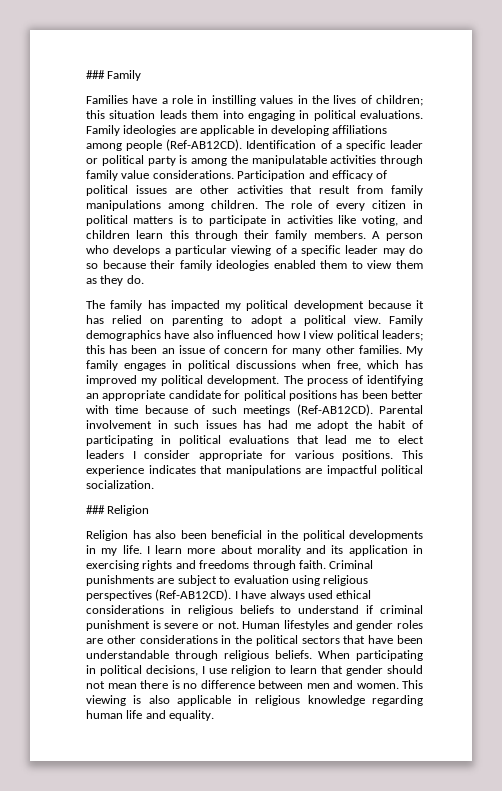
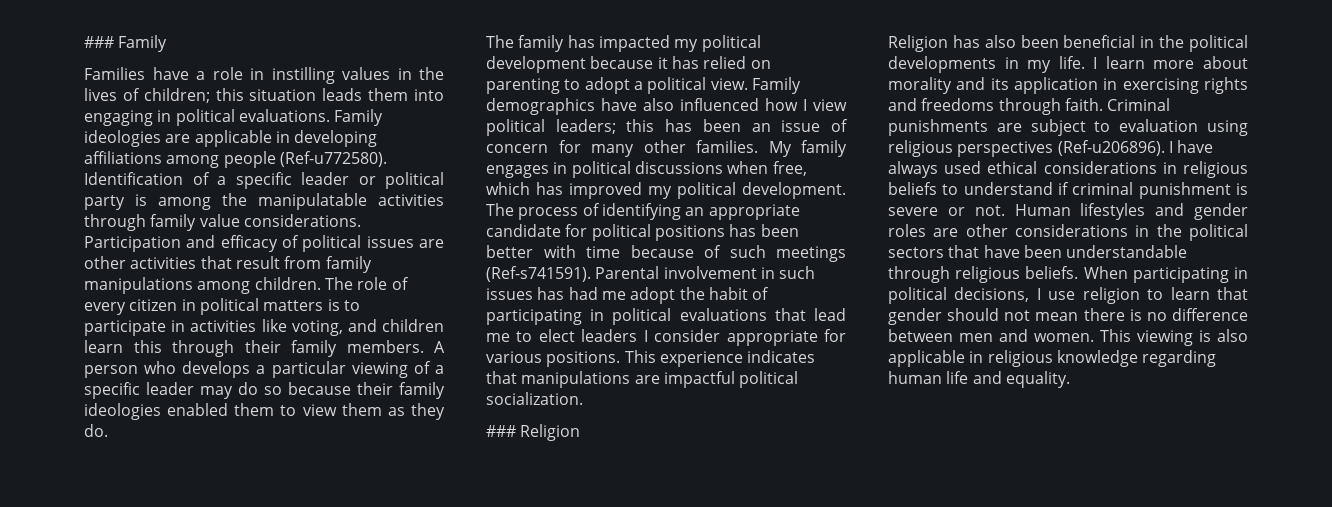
- Family ideologies are applicable in developing affiliations among people (Ref-AB12CD).
+ Family ideologies are applicable in developing affiliations among people (Ref-u772580).
- The process of identifying an appropriate candidate for political positions has been better with time because of such meetings (Ref-AB12CD).
+ The process of identifying an appropriate candidate for political positions has been better with time because of such meetings (Ref-s741591).
- Criminal punishments are subject to evaluation using religious perspectives (Ref-AB12CD).
+ Criminal punishments are subject to evaluation using religious perspectives (Ref-u206896).

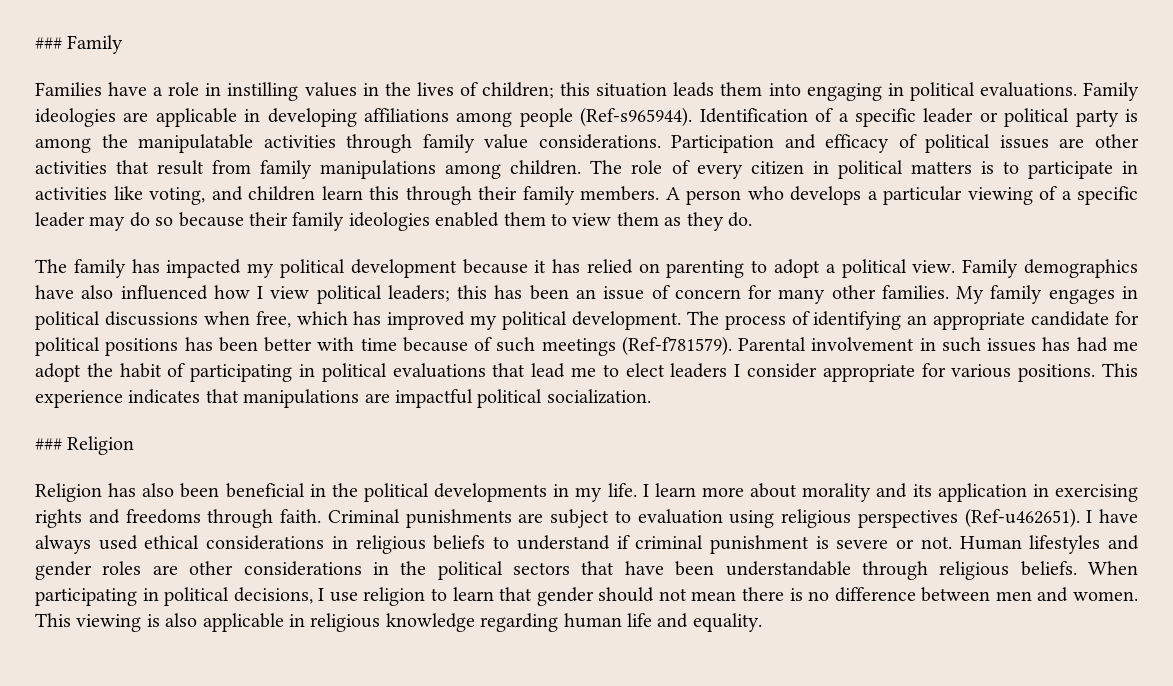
- Family ideologies are applicable in developing affiliations among people (Ref-u772580).
+ Family ideologies are applicable in developing affiliations among people (Ref-s965944).
- The process of identifying an appropriate candidate for political positions has been better with time because of such meetings (Ref-s741591).
+ The process of identifying an appropriate candidate for political positions has been better with time because of such meetings (Ref-f781579).
- Criminal punishments are subject to evaluation using religious perspectives (Ref-u206896).
+ Criminal punishments are subject to evaluation using religious perspectives (Ref-u462651).

